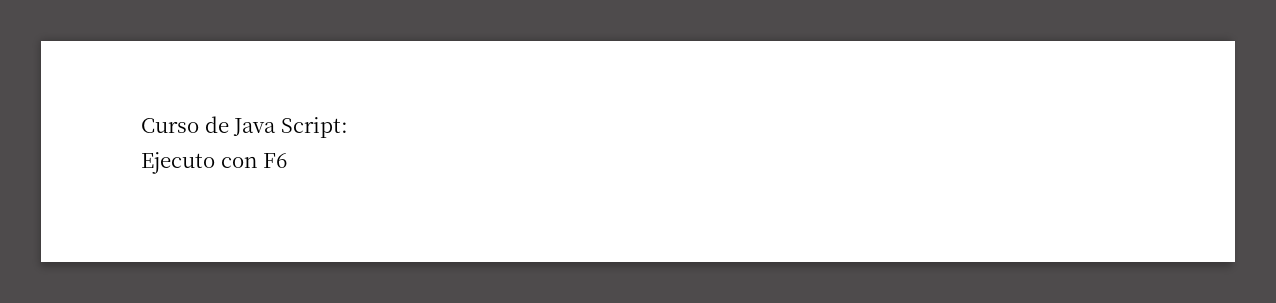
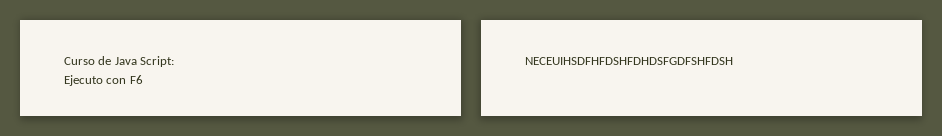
+ NECEUIHSDFHFDSHFDHDSFGDFSHFDSH

